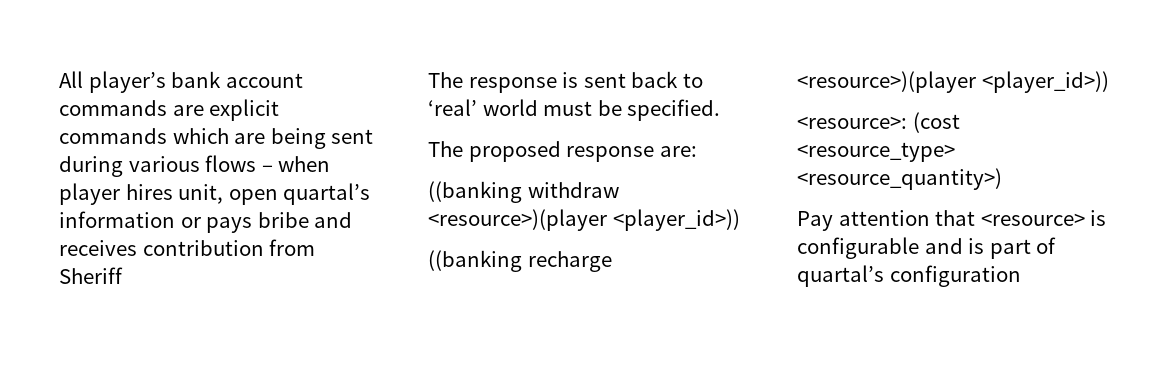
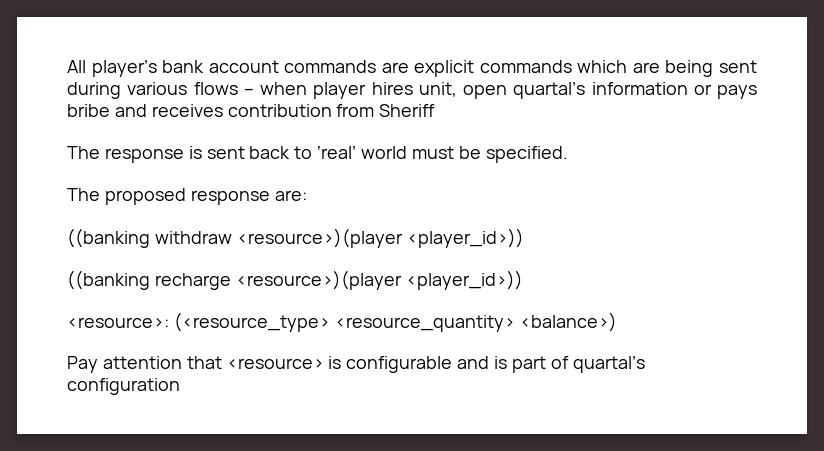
- <resource>: (cost <resource_type> <resource_quantity>)
+ <resource>: (<resource_type> <resource_quantity> <balance>)

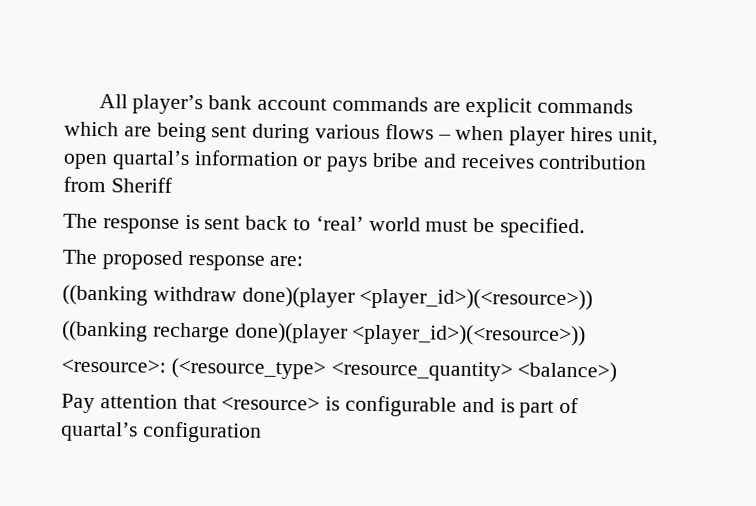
- ((banking withdraw <resource>)(player <player_id>))
+ ((banking withdraw done)(player <player_id>)(<resource>))
- ((banking recharge <resource>)(player <player_id>))
+ ((banking recharge done)(player <player_id>)(<resource>))

